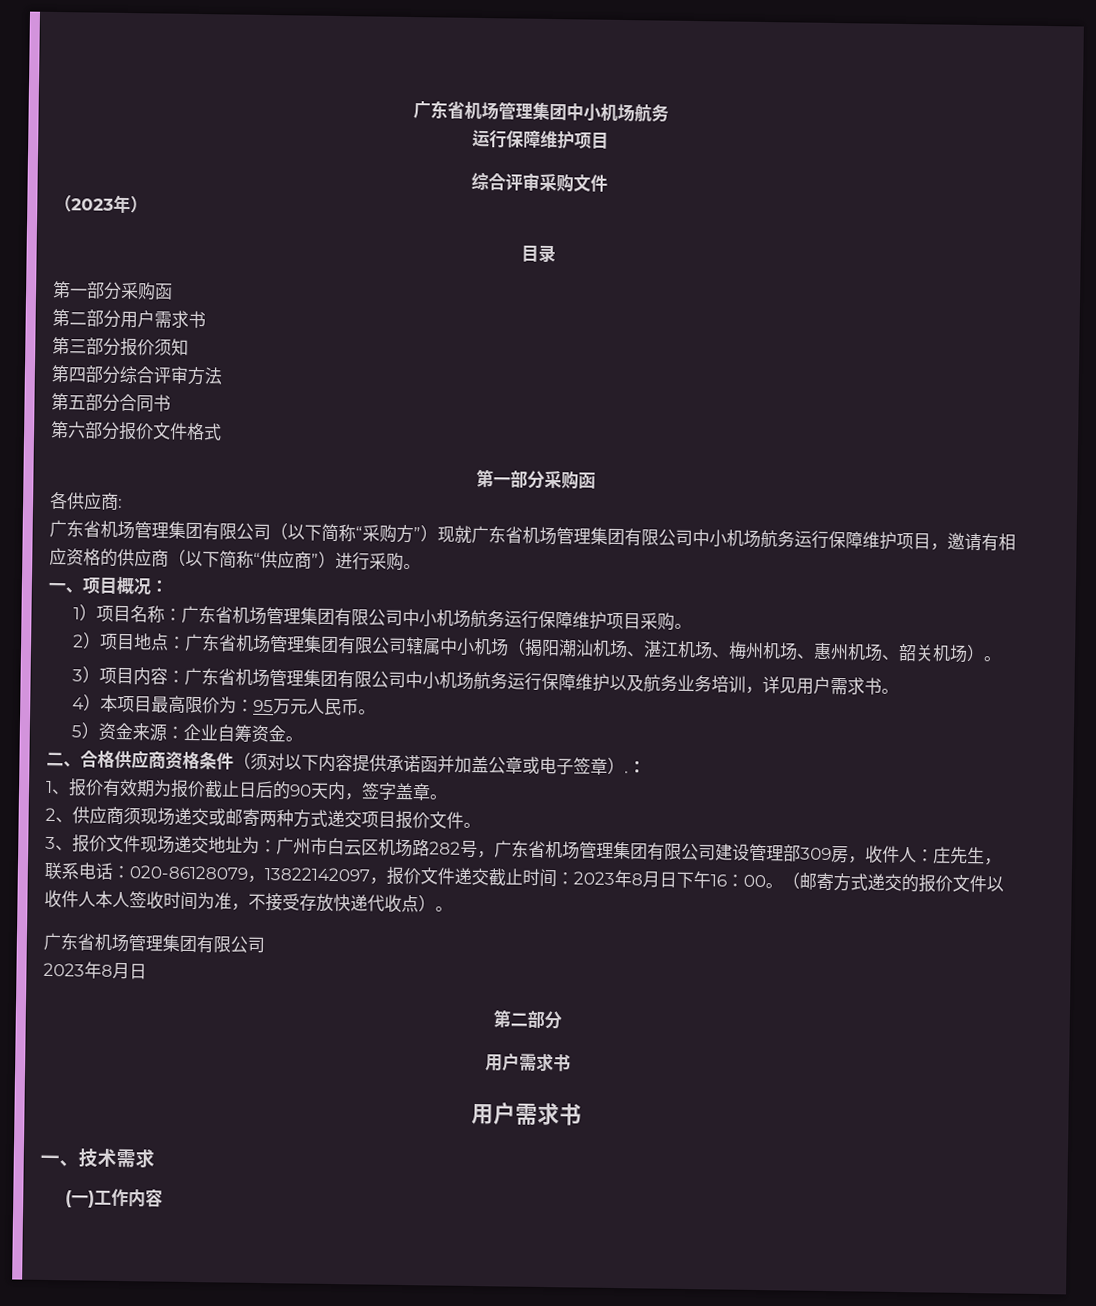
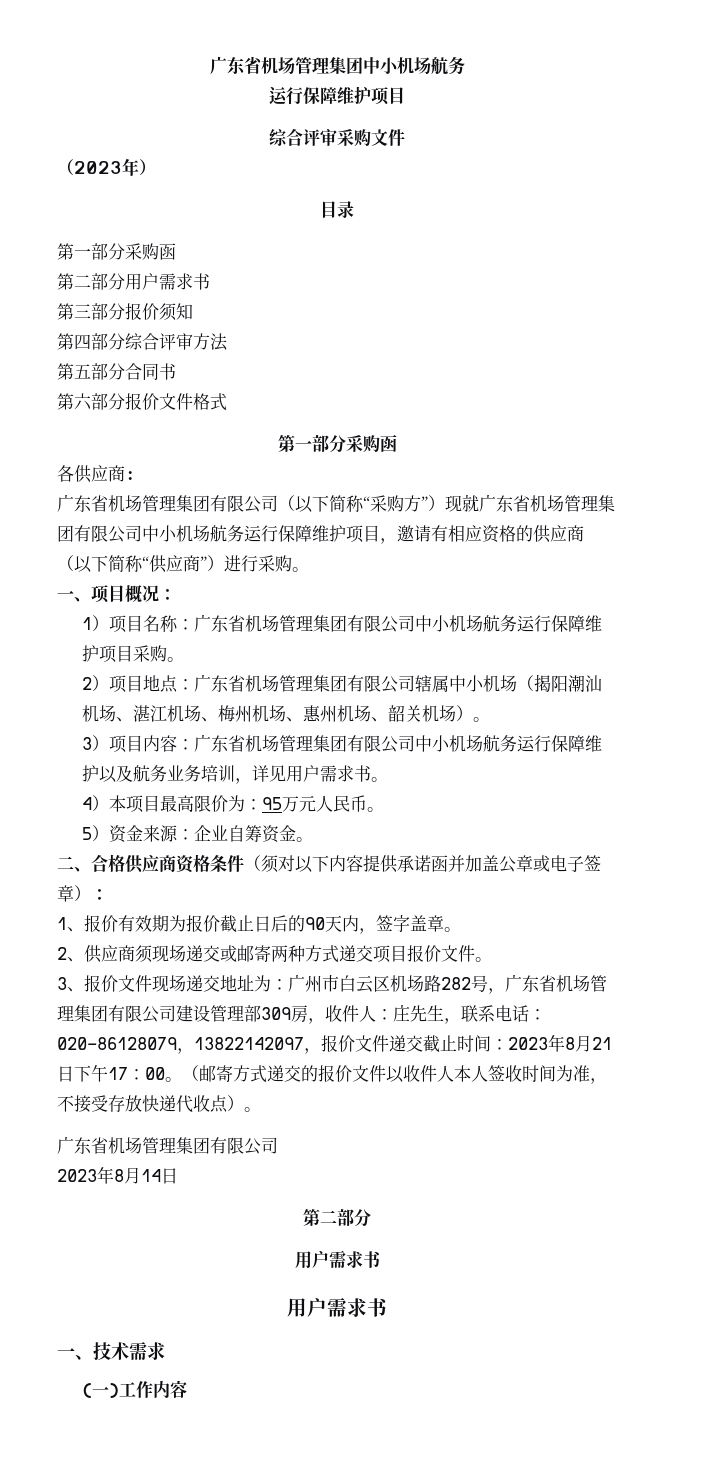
- 二、合格供应商资格条件（须对以下内容提供承诺函并加盖公章或电子签章）.：
+ 二、合格供应商资格条件（须对以下内容提供承诺函并加盖公章或电子签章）：
- 3、报价文件现场递交地址为：广州市白云区机场路282号，广东省机场管理集团有限公司建设管理部309房，收件人：庄先生，联系电话：020-86128079，13822142097，报价文件递交截止时间：2023年8月日下午16：00。
+ 3、报价文件现场递交地址为：广州市白云区机场路282号，广东省机场管理集团有限公司建设管理部309房，收件人：庄先生，联系电话：020-86128079，13822142097，报价文件递交截止时间：2023年8月21日下午17：00。
  （邮寄方式递交的报价文件以收件人本人签收时间为准，不接受存放快递代收点）。
  广东省机场管理集团有限公司
- 2023年8月日
+ 2023年8月14日

